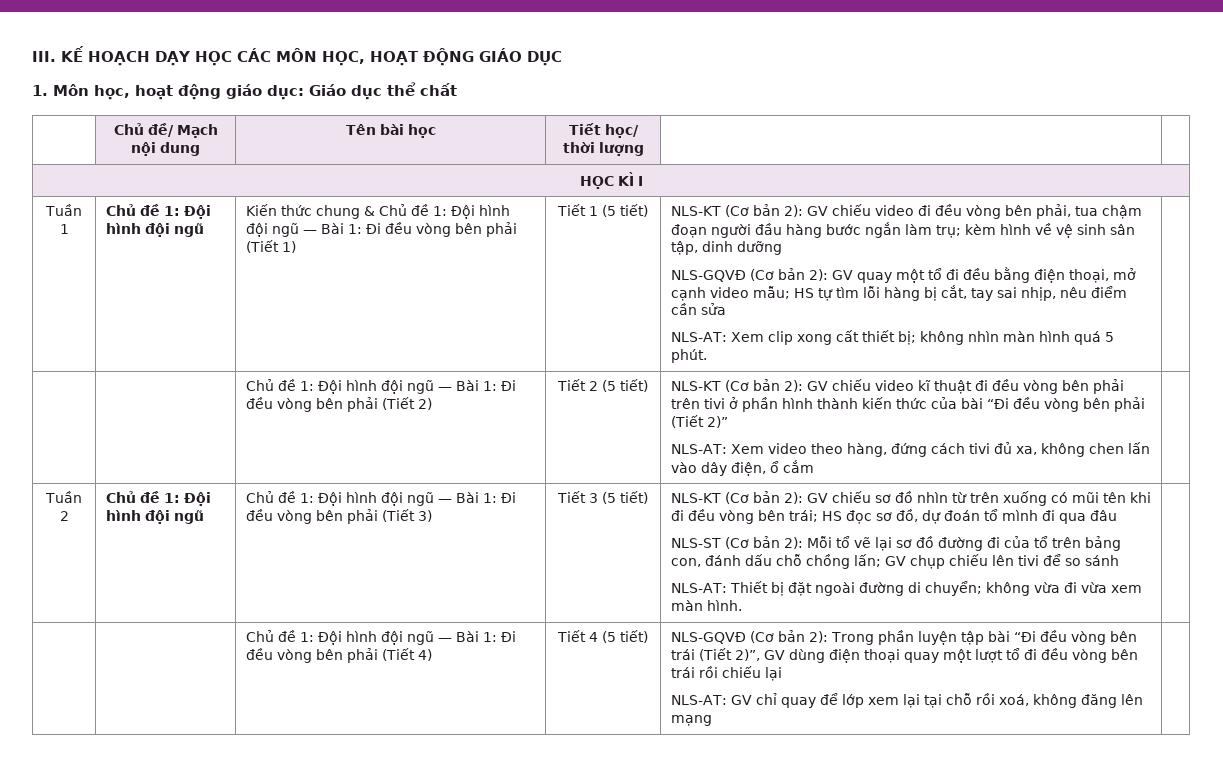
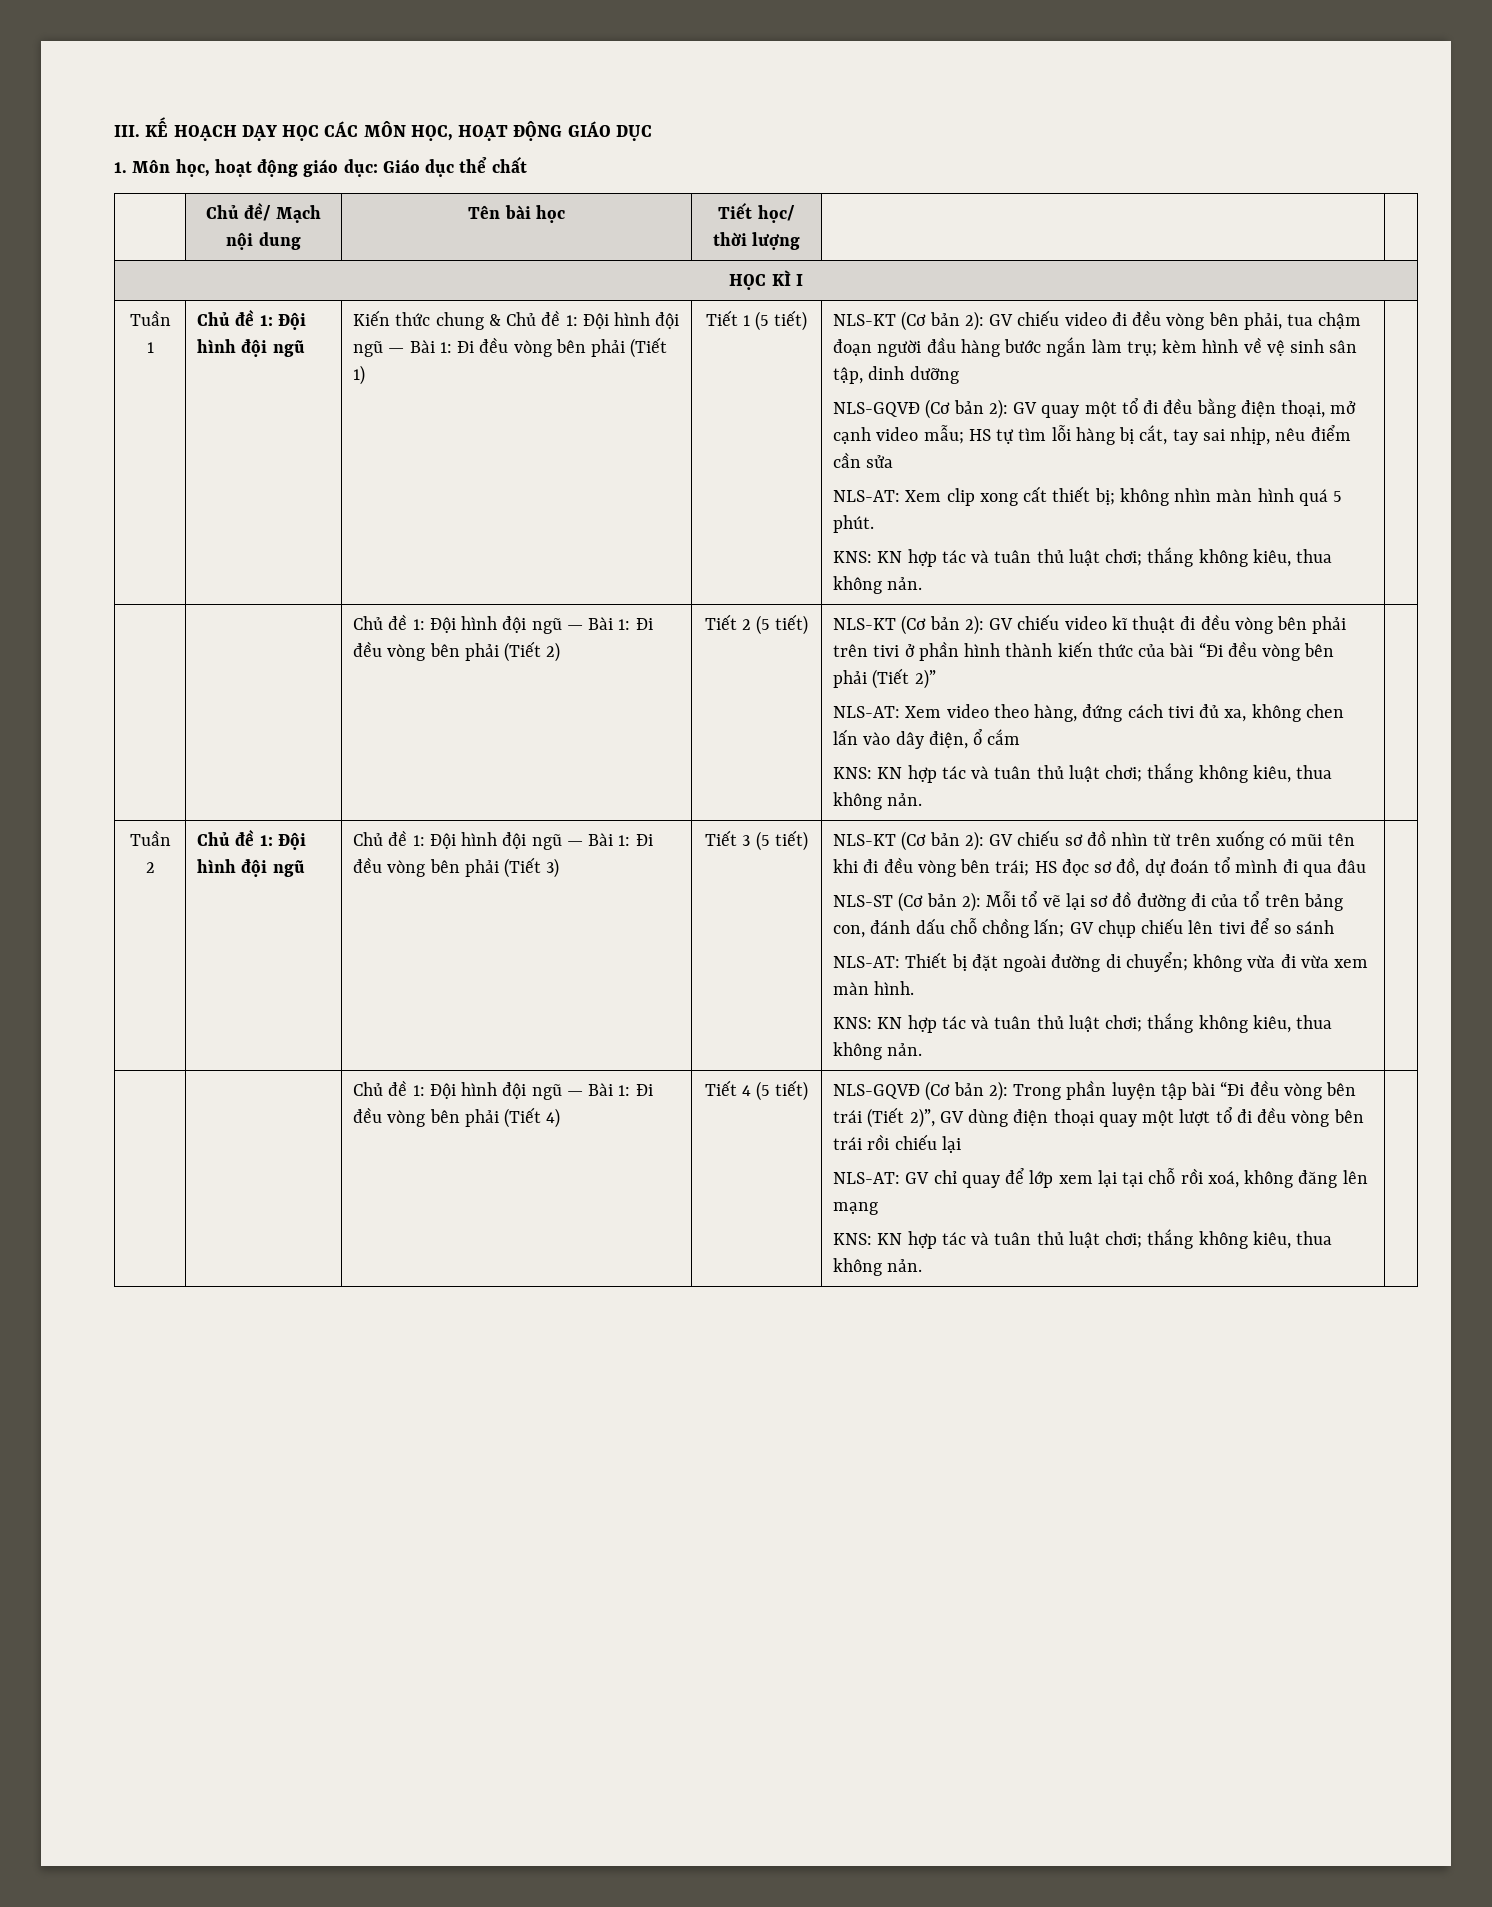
  NLS-AT: Xem clip xong cất thiết bị; không nhìn màn hình quá 5 phút.
+ KNS: KN hợp tác và tuân thủ luật chơi; thắng không kiêu, thua không nản.
  NLS-AT: Xem video theo hàng, đứng cách tivi đủ xa, không chen lấn vào dây điện, ổ cắm
+ KNS: KN hợp tác và tuân thủ luật chơi; thắng không kiêu, thua không nản.
  NLS-AT: Thiết bị đặt ngoài đường di chuyển; không vừa đi vừa xem màn hình.
+ KNS: KN hợp tác và tuân thủ luật chơi; thắng không kiêu, thua không nản.
  NLS-AT: GV chỉ quay để lớp xem lại tại chỗ rồi xoá, không đăng lên mạng
+ KNS: KN hợp tác và tuân thủ luật chơi; thắng không kiêu, thua không nản.

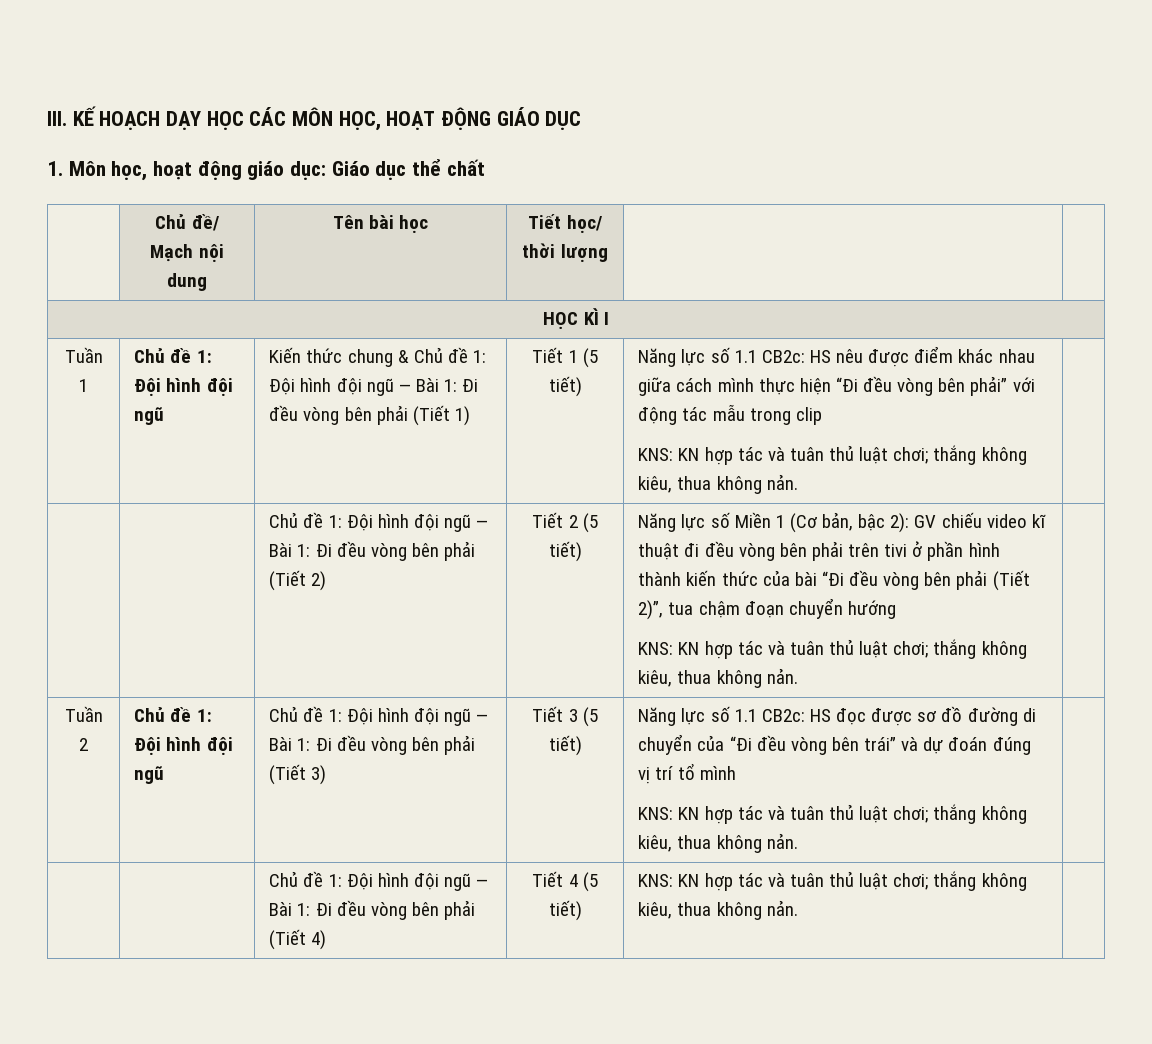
- NLS-KT (Cơ bản 2): GV chiếu video đi đều vòng bên phải, tua chậm đoạn người đầu hàng bước ngắn làm trụ; kèm hình về vệ sinh sân tập, dinh dưỡng
- NLS-GQVĐ (Cơ bản 2): GV quay một tổ đi đều bằng điện thoại, mở cạnh video mẫu; HS tự tìm lỗi hàng bị cắt, tay sai nhịp, nêu điểm cần sửa
- NLS-AT: Xem clip xong cất thiết bị; không nhìn màn hình quá 5 phút.
+ Năng lực số 1.1 CB2c: HS nêu được điểm khác nhau giữa cách mình thực hiện “Đi đều vòng bên phải” với động tác mẫu trong clip
- NLS-KT (Cơ bản 2): GV chiếu video kĩ thuật đi đều vòng bên phải trên tivi ở phần hình thành kiến thức của bài “Đi đều vòng bên phải (Tiết 2)”
- NLS-AT: Xem video theo hàng, đứng cách tivi đủ xa, không chen lấn vào dây điện, ổ cắm
+ Năng lực số Miền 1 (Cơ bản, bậc 2): GV chiếu video kĩ thuật đi đều vòng bên phải trên tivi ở phần hình thành kiến thức của bài “Đi đều vòng bên phải (Tiết 2)”, tua chậm đoạn chuyển hướng
- NLS-KT (Cơ bản 2): GV chiếu sơ đồ nhìn từ trên xuống có mũi tên khi đi đều vòng bên trái; HS đọc sơ đồ, dự đoán tổ mình đi qua đâu
- NLS-ST (Cơ bản 2): Mỗi tổ vẽ lại sơ đồ đường đi của tổ trên bảng con, đánh dấu chỗ chồng lấn; GV chụp chiếu lên tivi để so sánh
- NLS-AT: Thiết bị đặt ngoài đường di chuyển; không vừa đi vừa xem màn hình.
+ Năng lực số 1.1 CB2c: HS đọc được sơ đồ đường di chuyển của “Đi đều vòng bên trái” và dự đoán đúng vị trí tổ mình
- NLS-GQVĐ (Cơ bản 2): Trong phần luyện tập bài “Đi đều vòng bên trái (Tiết 2)”, GV dùng điện thoại quay một lượt tổ đi đều vòng bên trái rồi chiếu lại
- NLS-AT: GV chỉ quay để lớp xem lại tại chỗ rồi xoá, không đăng lên mạng

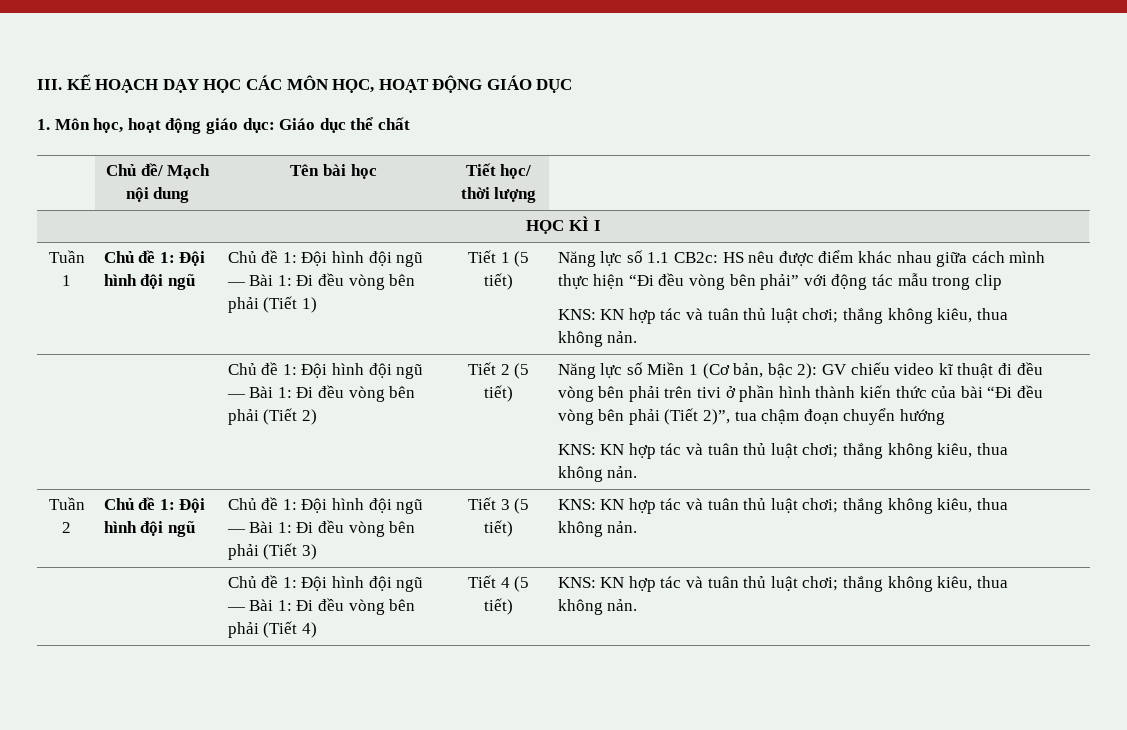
- Kiến thức chung & Chủ đề 1: Đội hình đội ngũ — Bài 1: Đi đều vòng bên phải (Tiết 1)
+ Chủ đề 1: Đội hình đội ngũ — Bài 1: Đi đều vòng bên phải (Tiết 1)
- Năng lực số 1.1 CB2c: HS đọc được sơ đồ đường di chuyển của “Đi đều vòng bên trái” và dự đoán đúng vị trí tổ mình

